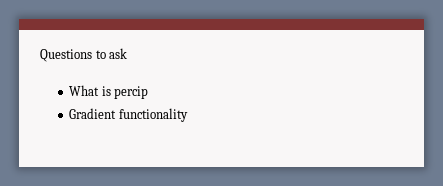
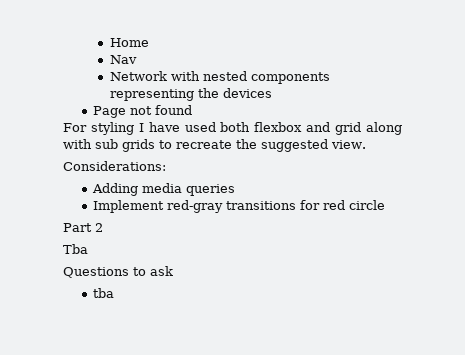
+ Home
+ Nav
+ Network with nested components representing the devices
+ Page not found
+ For styling I have used both flexbox and grid along with sub grids to recreate the suggested view.
+ Considerations:
+ Adding media queries
+ Implement red-gray transitions for red circle
+ Part 2
+ Tba
  Questions to ask
- What is percip
- Gradient functionality
+ tba

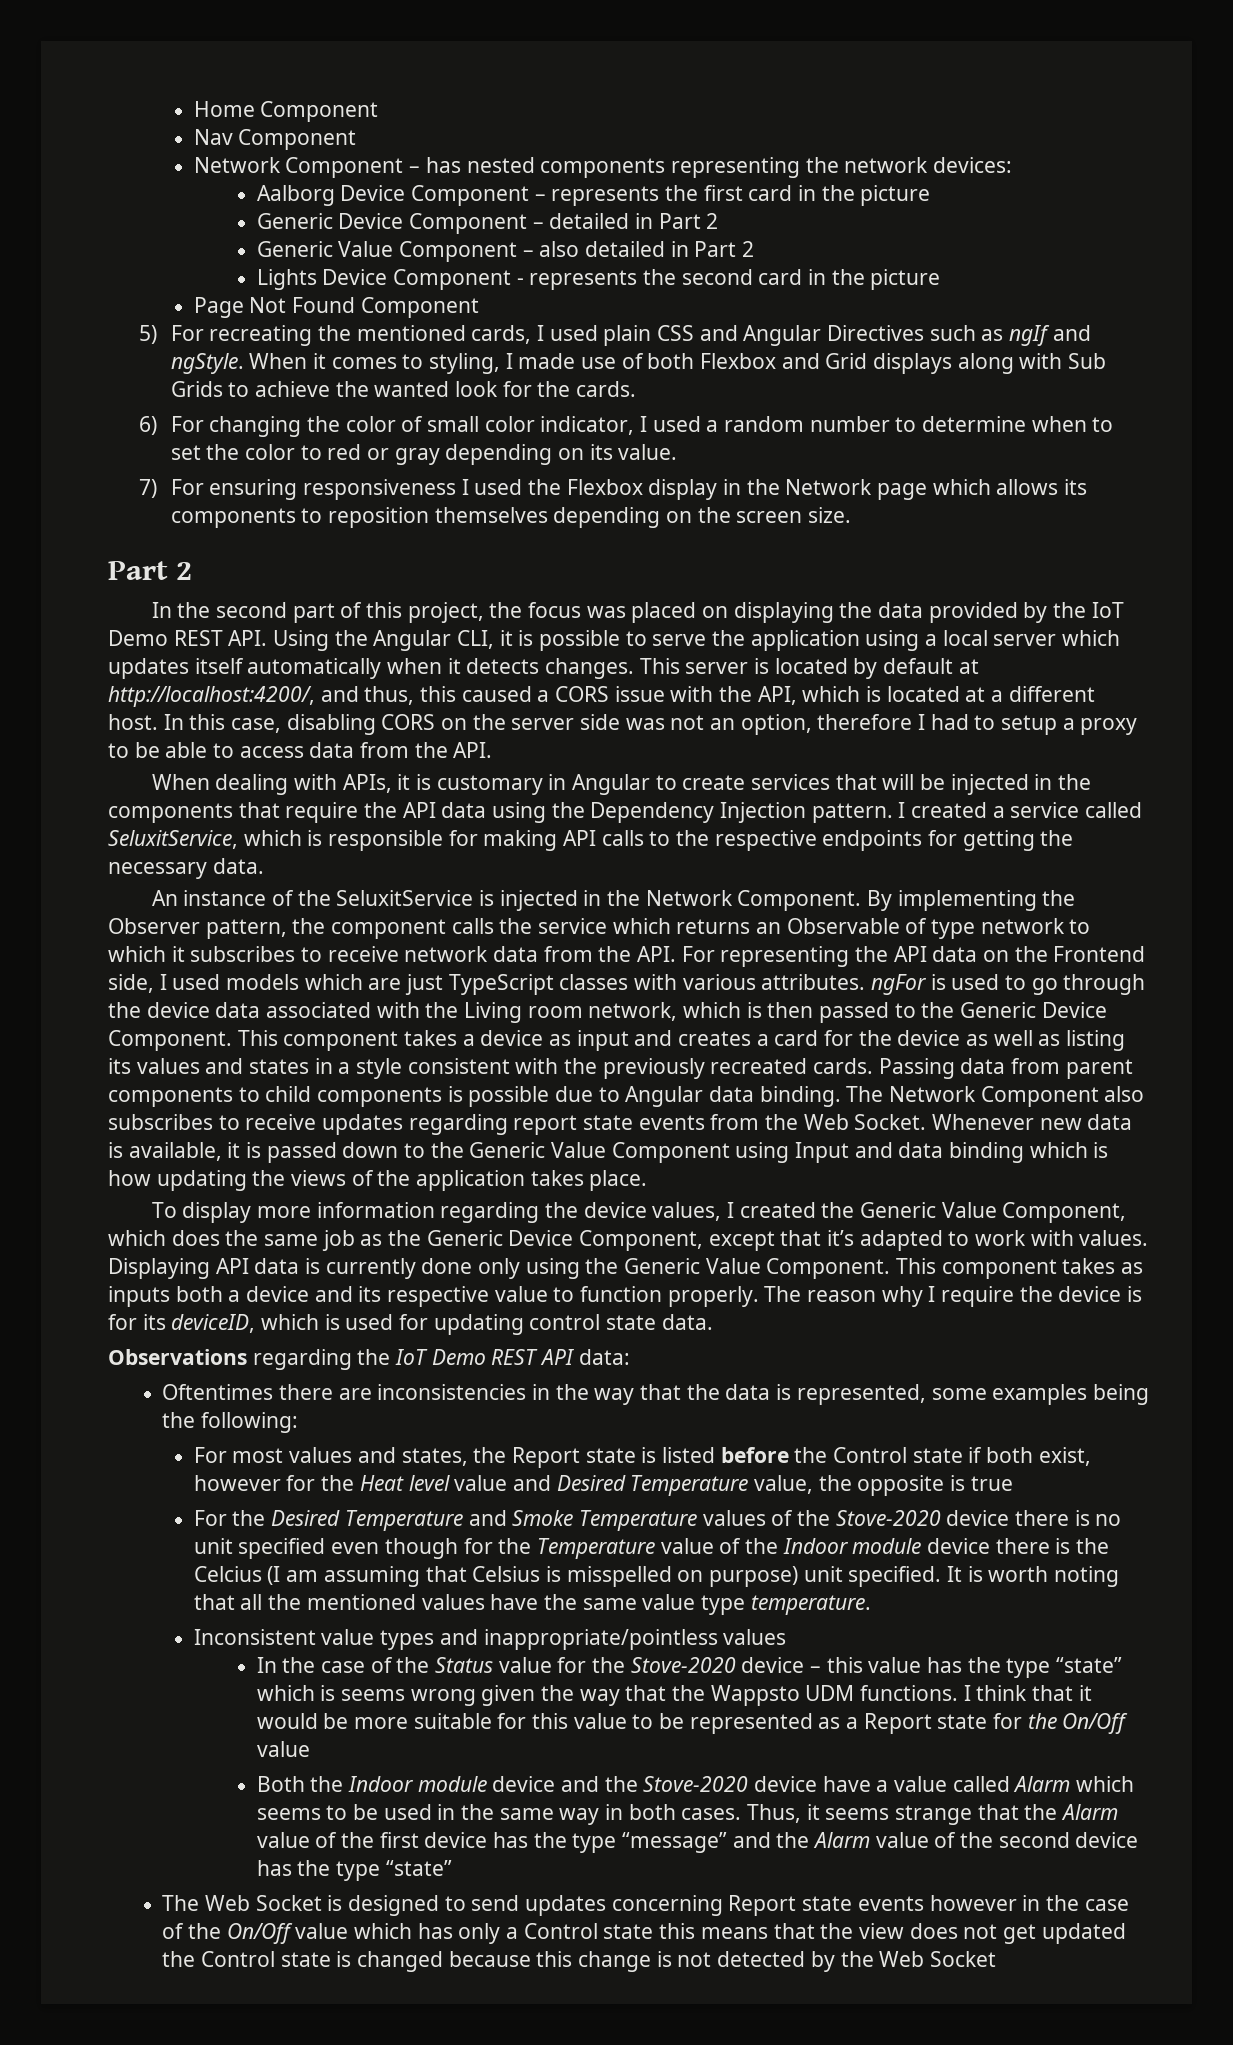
- Home
+ Home Component
- Nav
- Network with nested components representing the devices
- Page not found
- For styling I have used both flexbox and grid along with sub grids to recreate the suggested view.
- Considerations:
- Adding media queries
- Implement red-gray transitions for red circle
+ Nav Component
+ Network Component – has nested components representing the network devices:
+ Aalborg Device Component – represents the first card in the picture
+ Generic Device Component – detailed in Part 2
+ Generic Value Component – also detailed in Part 2
+ Lights Device Component - represents the second card in the picture
+ Page Not Found Component
+ 5) For recreating the mentioned cards, I used plain CSS and Angular Directives such as ngIf and ngStyle. When it comes to styling, I made use of both Flexbox and Grid displays along with Sub Grids to achieve the wanted look for the cards.
+ 6) For changing the color of small color indicator, I used a random number to determine when to set the color to red or gray depending on its value.
+ 7) For ensuring responsiveness I used the Flexbox display in the Network page which allows its components to reposition themselves depending on the screen size.
  Part 2
- Tba
- Questions to ask
- tba
+ In the second part of this project, the focus was placed on displaying the data provided by the IoT Demo REST API. Using the Angular CLI, it is possible to serve the application using a local server which updates itself automatically when it detects changes. This server is located by default at http://localhost:4200/, and thus, this caused a CORS issue with the API, which is located at a different host. In this case, disabling CORS on the server side was not an option, therefore I had to setup a proxy to be able to access data from the API.
+ When dealing with APIs, it is customary in Angular to create services that will be injected in the components that require the API data using the Dependency Injection pattern. I created a service called SeluxitService, which is responsible for making API calls to the respective endpoints for getting the necessary data.
+ An instance of the SeluxitService is injected in the Network Component. By implementing the Observer pattern, the component calls the service which returns an Observable of type network to which it subscribes to receive network data from the API. For representing the API data on the Frontend side, I used models which are just TypeScript classes with various attributes. ngFor is used to go through the device data associated with the Living room network, which is then passed to the Generic Device Component. This component takes a device as input and creates a card for the device as well as listing its values and states in a style consistent with the previously recreated cards. Passing data from parent components to child components is possible due to Angular data binding. The Network Component also subscribes to receive updates regarding report state events from the Web Socket. Whenever new data is available, it is passed down to the Generic Value Component using Input and data binding which is how updating the views of the application takes place.
+ To display more information regarding the device values, I created the Generic Value Component, which does the same job as the Generic Device Component, except that it’s adapted to work with values. Displaying API data is currently done only using the Generic Value Component. This component takes as inputs both a device and its respective value to function properly. The reason why I require the device is for its deviceID, which is used for updating control state data.
+ Observations regarding the IoT Demo REST API data:
+ Oftentimes there are inconsistencies in the way that the data is represented, some examples being the following:
+ For most values and states, the Report state is listed before the Control state if both exist, however for the Heat level value and Desired Temperature value, the opposite is true
+ For the Desired Temperature and Smoke Temperature values of the Stove-2020 device there is no unit specified even though for the Temperature value of the Indoor module device there is the Celcius (I am assuming that Celsius is misspelled on purpose) unit specified. It is worth noting that all the mentioned values have the same value type temperature.
+ Inconsistent value types and inappropriate/pointless values
+ In the case of the Status value for the Stove-2020 device – this value has the type “state” which is seems wrong given the way that the Wappsto UDM functions. I think that it would be more suitable for this value to be represented as a Report state for the On/Off value
+ Both the Indoor module device and the Stove-2020 device have a value called Alarm which seems to be used in the same way in both cases. Thus, it seems strange that the Alarm value of the first device has the type “message” and the Alarm value of the second device has the type “state”
+ The Web Socket is designed to send updates concerning Report state events however in the case of the On/Off value which has only a Control state this means that the view does not get updated the Control state is changed because this change is not detected by the Web Socket

